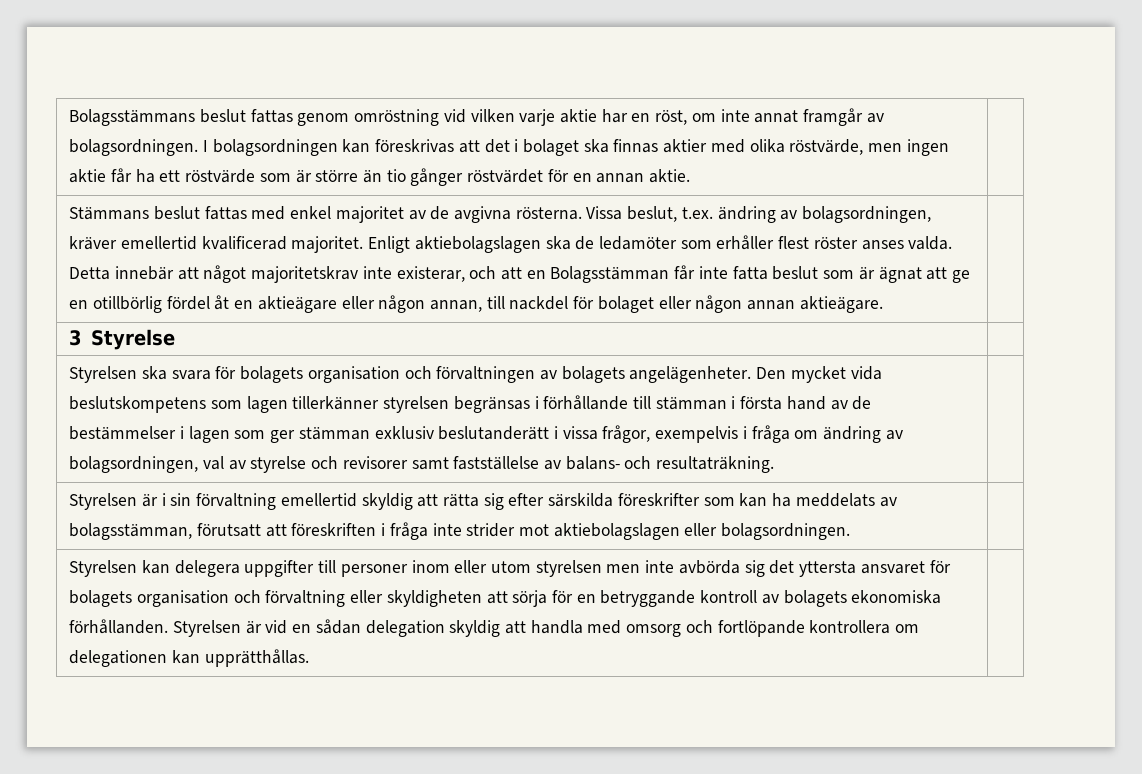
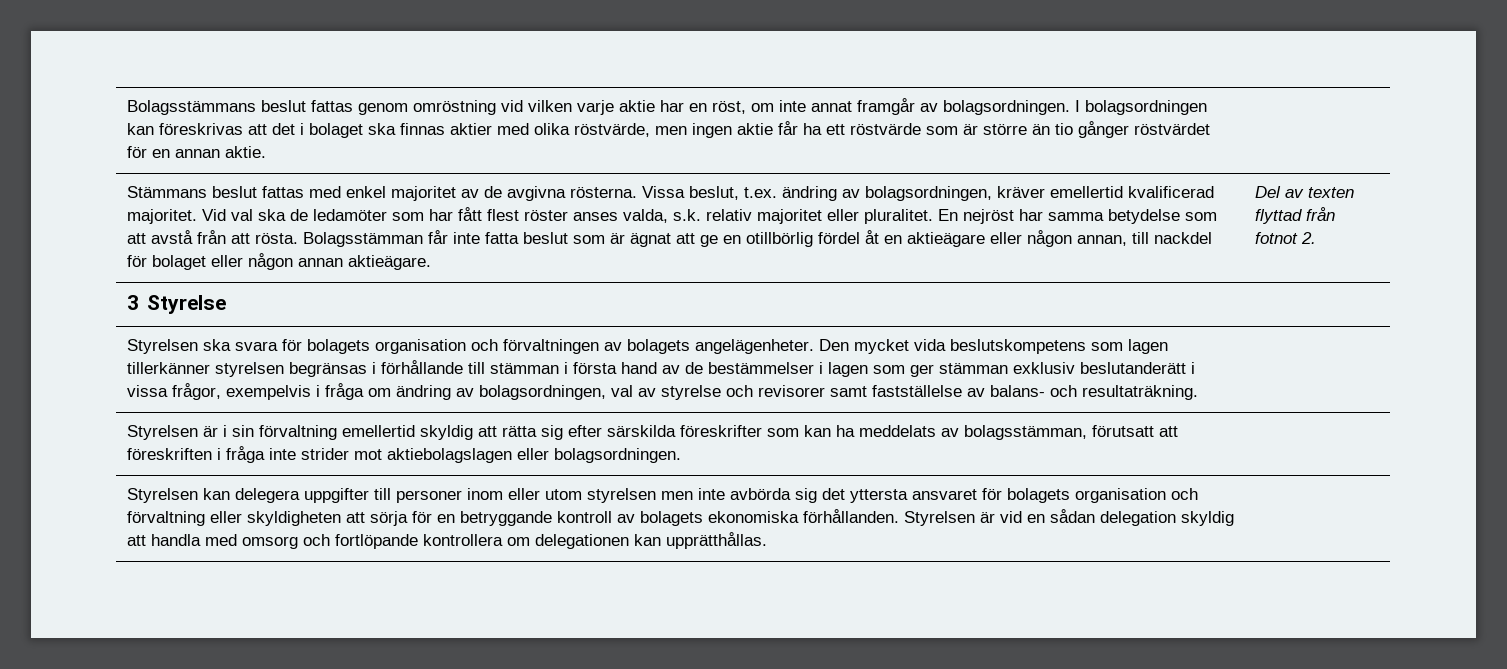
- Enligt aktiebolagslagen ska de ledamöter som erhåller flest röster anses valda. Detta innebär att något majoritetskrav inte existerar, och att en Bolagsstämman får inte fatta beslut som är ägnat att ge en otillbörlig fördel åt en aktieägare eller någon annan, till nackdel för bolaget eller någon annan aktieägare.
+ Vid val ska de ledamöter som har fått flest röster anses valda, s.k. relativ majoritet eller pluralitet. En nejröst har samma betydelse som att avstå från att rösta. Bolagsstämman får inte fatta beslut som är ägnat att ge en otillbörlig fördel åt en aktieägare eller någon annan, till nackdel för bolaget eller någon annan aktieägare.
+ Del av texten flyttad från fotnot 2.

